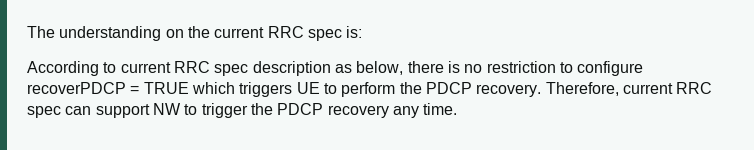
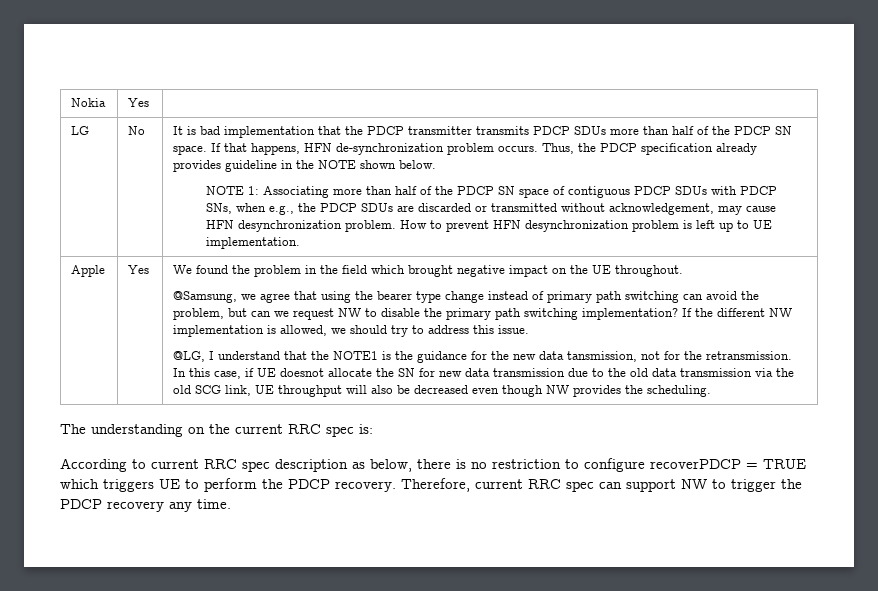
+ Nokia | Yes |
+ LG | No | It is bad implementation that the PDCP transmitter transmits PDCP SDUs more than half of the PDCP SN space. If that happens, HFN de-synchronization problem occurs. Thus, the PDCP specification already provides guideline in the NOTE shown below.
+ NOTE 1: Associating more than half of the PDCP SN space of contiguous PDCP SDUs with PDCP SNs, when e.g., the PDCP SDUs are discarded or transmitted without acknowledgement, may cause HFN desynchronization problem. How to prevent HFN desynchronization problem is left up to UE implementation.
+ Apple | Yes | We found the problem in the field which brought negative impact on the UE throughout.
+ @Samsung, we agree that using the bearer type change instead of primary path switching can avoid the problem, but can we request NW to disable the primary path switching implementation? If the different NW implementation is allowed, we should try to address this issue.
+ @LG, I understand that the NOTE1 is the guidance for the new data tansmission, not for the retransmission. In this case, if UE doesnot allocate the SN for new data transmission due to the old data transmission via the old SCG link, UE throughput will also be decreased even though NW provides the scheduling.

